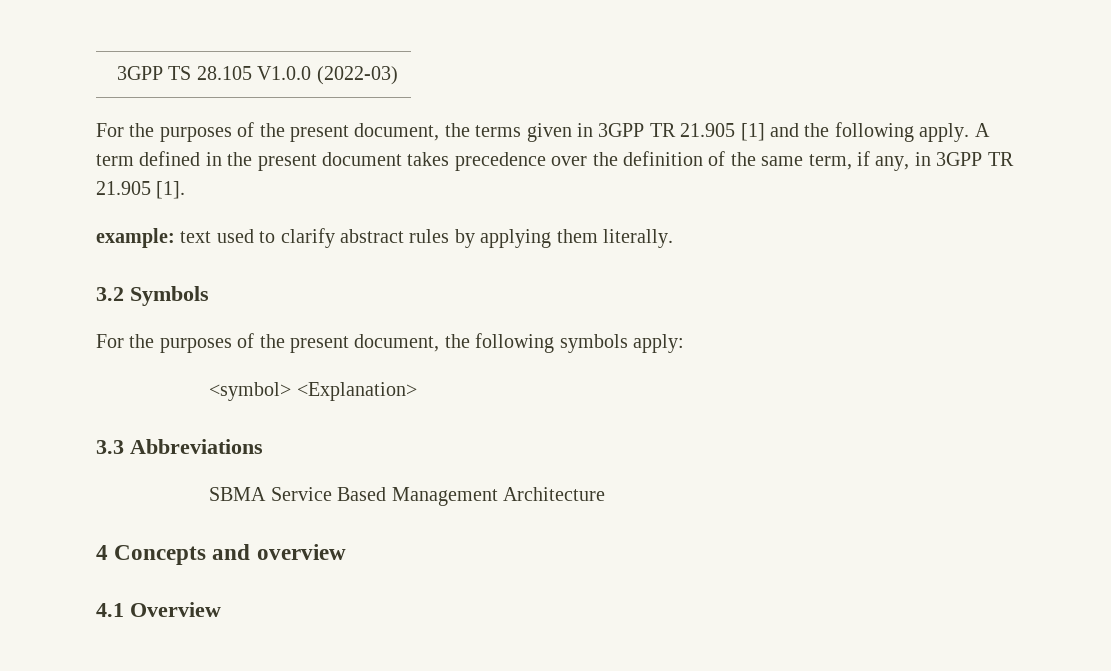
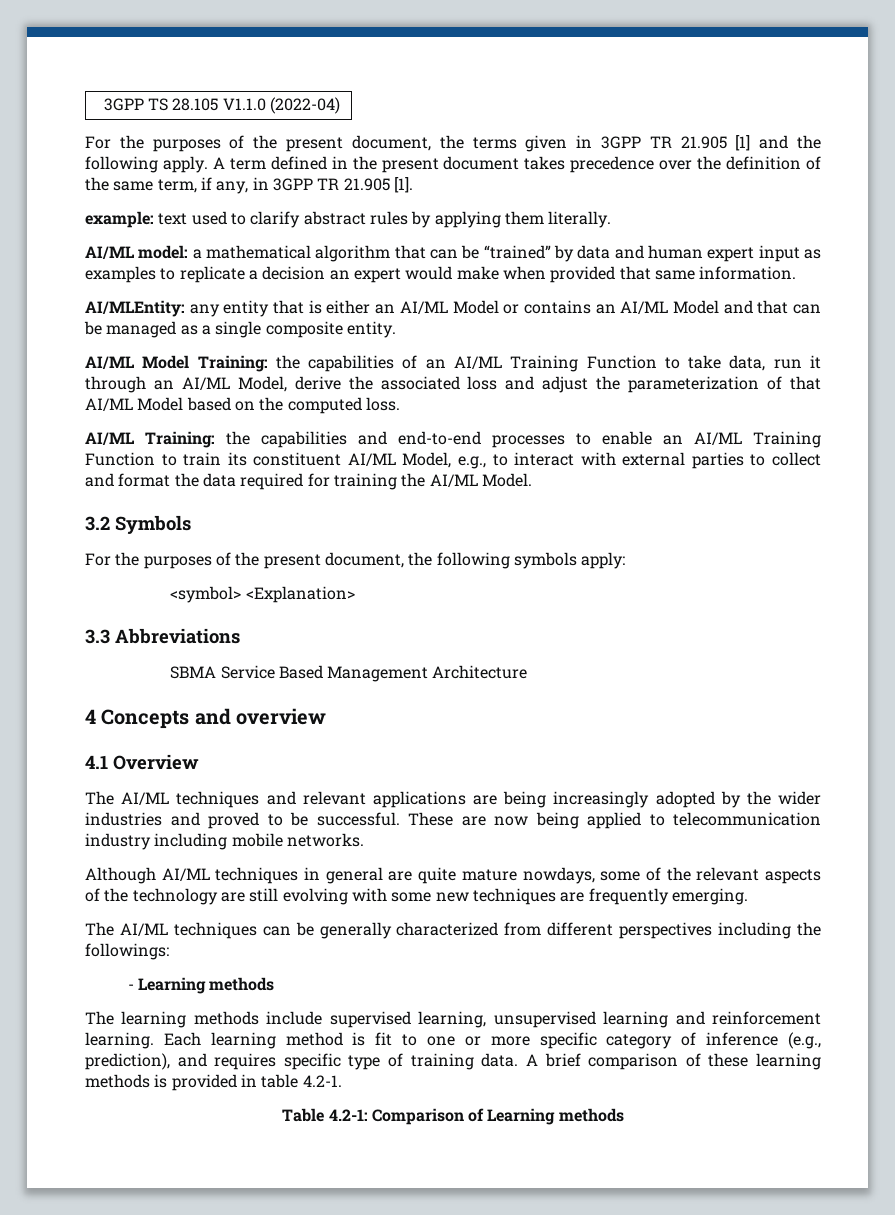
- 3GPP TS 28.105 V1.0.0 (2022-03)
+ 3GPP TS 28.105 V1.1.0 (2022-04)
+ AI/ML model: a mathematical algorithm that can be “trained” by data and human expert input as examples to replicate a decision an expert would make when provided that same information.
+ AI/MLEntity: any entity that is either an AI/ML Model or contains an AI/ML Model and that can be managed as a single composite entity.
+ AI/ML Model Training: the capabilities of an AI/ML Training Function to take data, run it through an AI/ML Model, derive the associated loss and adjust the parameterization of that AI/ML Model based on the computed loss.
+ AI/ML Training: the capabilities and end-to-end processes to enable an AI/ML Training Function to train its constituent AI/ML Model, e.g., to interact with external parties to collect and format the data required for training the AI/ML Model.
+ The AI/ML techniques and relevant applications are being increasingly adopted by the wider industries and proved to be successful. These are now being applied to telecommunication industry including mobile networks.
+ Although AI/ML techniques in general are quite mature nowdays, some of the relevant aspects of the technology are still evolving with some new techniques are frequently emerging.
+ The AI/ML techniques can be generally characterized from different perspectives including the followings:
+ - Learning methods
+ The learning methods include supervised learning, unsupervised learning and reinforcement learning. Each learning method is fit to one or more specific category of inference (e.g., prediction), and requires specific type of training data. A brief comparison of these learning methods is provided in table 4.2-1.
+ Table 4.2-1: Comparison of Learning methods

